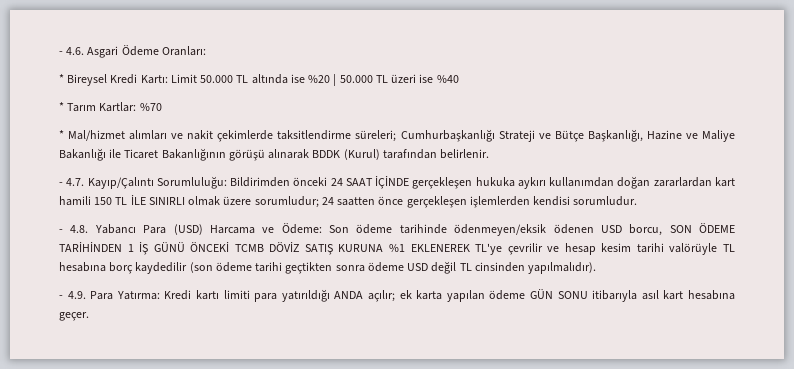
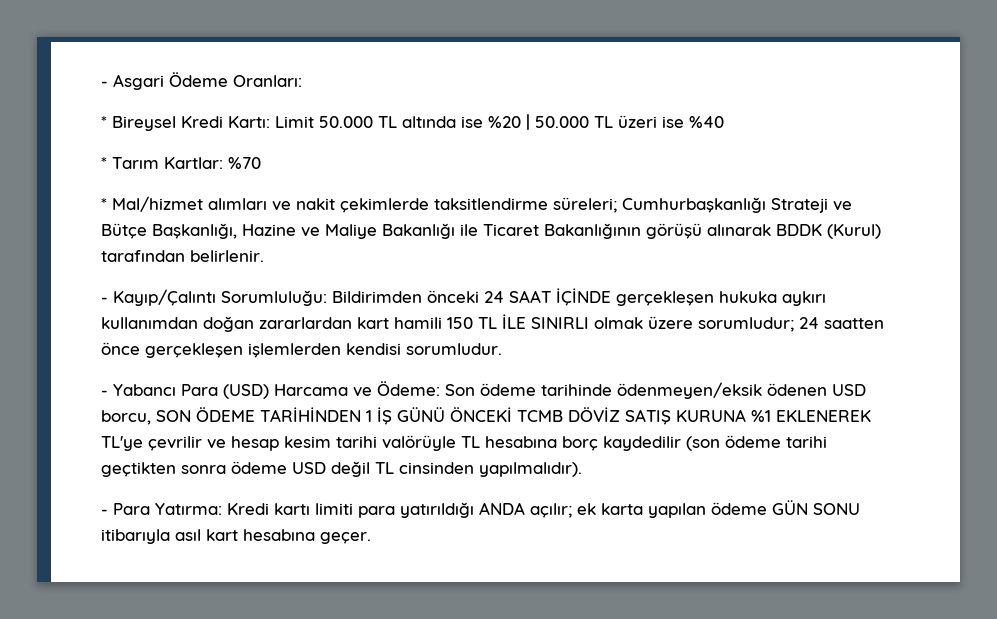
- - 4.6. Asgari Ödeme Oranları:
+ - Asgari Ödeme Oranları:
- - 4.7. Kayıp/Çalıntı Sorumluluğu: Bildirimden önceki 24 SAAT İÇİNDE gerçekleşen hukuka aykırı kullanımdan doğan zararlardan kart hamili 150 TL İLE SINIRLI olmak üzere sorumludur; 24 saatten önce gerçekleşen işlemlerden kendisi sorumludur.
+ - Kayıp/Çalıntı Sorumluluğu: Bildirimden önceki 24 SAAT İÇİNDE gerçekleşen hukuka aykırı kullanımdan doğan zararlardan kart hamili 150 TL İLE SINIRLI olmak üzere sorumludur; 24 saatten önce gerçekleşen işlemlerden kendisi sorumludur.
- - 4.8. Yabancı Para (USD) Harcama ve Ödeme: Son ödeme tarihinde ödenmeyen/eksik ödenen USD borcu, SON ÖDEME TARİHİNDEN 1 İŞ GÜNÜ ÖNCEKİ TCMB DÖVİZ SATIŞ KURUNA %1 EKLENEREK TL'ye çevrilir ve hesap kesim tarihi valörüyle TL hesabına borç kaydedilir (son ödeme tarihi geçtikten sonra ödeme USD değil TL cinsinden yapılmalıdır).
+ - Yabancı Para (USD) Harcama ve Ödeme: Son ödeme tarihinde ödenmeyen/eksik ödenen USD borcu, SON ÖDEME TARİHİNDEN 1 İŞ GÜNÜ ÖNCEKİ TCMB DÖVİZ SATIŞ KURUNA %1 EKLENEREK TL'ye çevrilir ve hesap kesim tarihi valörüyle TL hesabına borç kaydedilir (son ödeme tarihi geçtikten sonra ödeme USD değil TL cinsinden yapılmalıdır).
- - 4.9. Para Yatırma: Kredi kartı limiti para yatırıldığı ANDA açılır; ek karta yapılan ödeme GÜN SONU itibarıyla asıl kart hesabına geçer.
+ - Para Yatırma: Kredi kartı limiti para yatırıldığı ANDA açılır; ek karta yapılan ödeme GÜN SONU itibarıyla asıl kart hesabına geçer.

